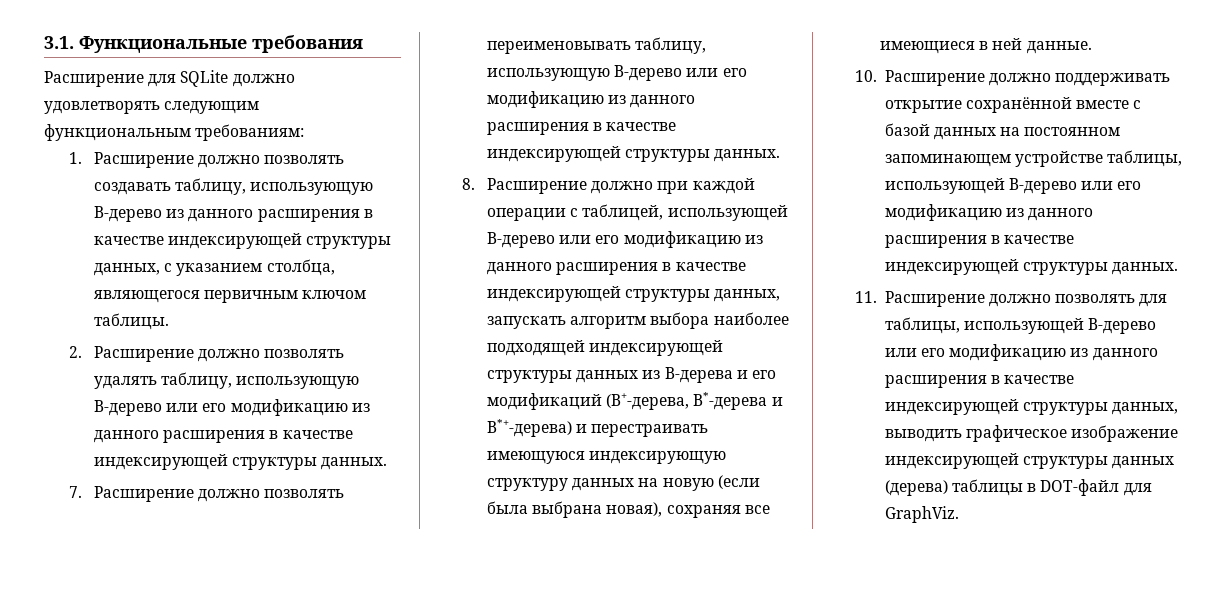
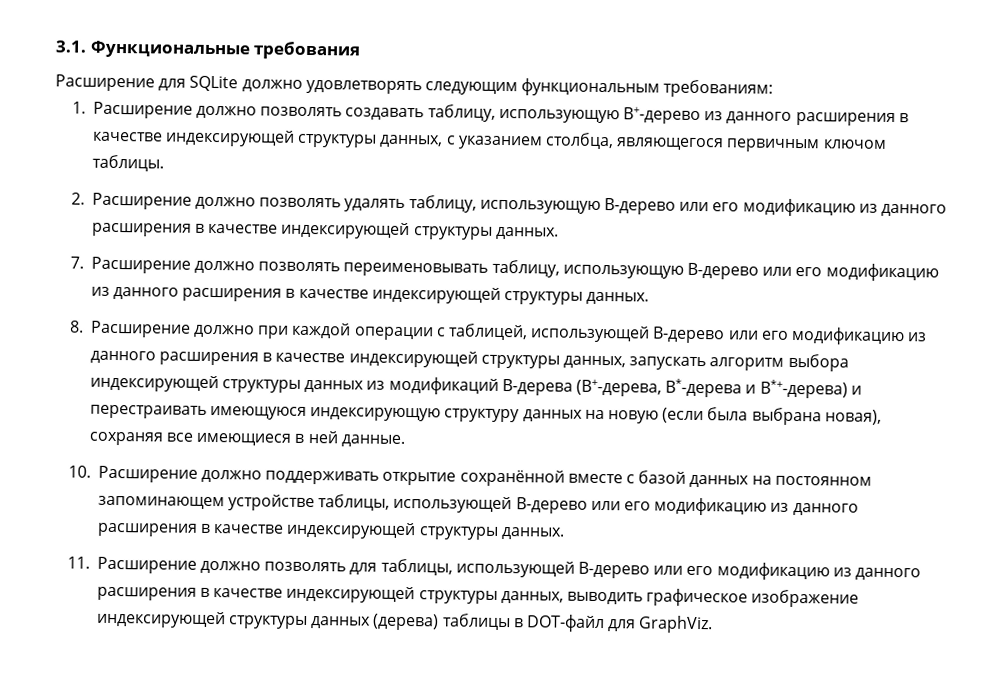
- 1. Расширение должно позволять создавать таблицу, использующую B-дерево из данного расширения в качестве индексирующей структуры данных, с указанием столбца, являющегося первичным ключом таблицы.
+ 1. Расширение должно позволять создавать таблицу, использующую B+-дерево из данного расширения в качестве индексирующей структуры данных, с указанием столбца, являющегося первичным ключом таблицы.
- 8. Расширение должно при каждой операции с таблицей, использующей B-дерево или его модификацию из данного расширения в качестве индексирующей структуры данных, запускать алгоритм выбора наиболее подходящей индексирующей структуры данных из B-дерева и его модификаций (B+-дерева, B*-дерева и B*+-дерева) и перестраивать имеющуюся индексирующую структуру данных на новую (если была выбрана новая), сохраняя все имеющиеся в ней данные.
+ 8. Расширение должно при каждой операции с таблицей, использующей B-дерево или его модификацию из данного расширения в качестве индексирующей структуры данных, запускать алгоритм выбора индексирующей структуры данных из модификаций B-дерева (B+-дерева, B*-дерева и B*+-дерева) и перестраивать имеющуюся индексирующую структуру данных на новую (если была выбрана новая), сохраняя все имеющиеся в ней данные.

